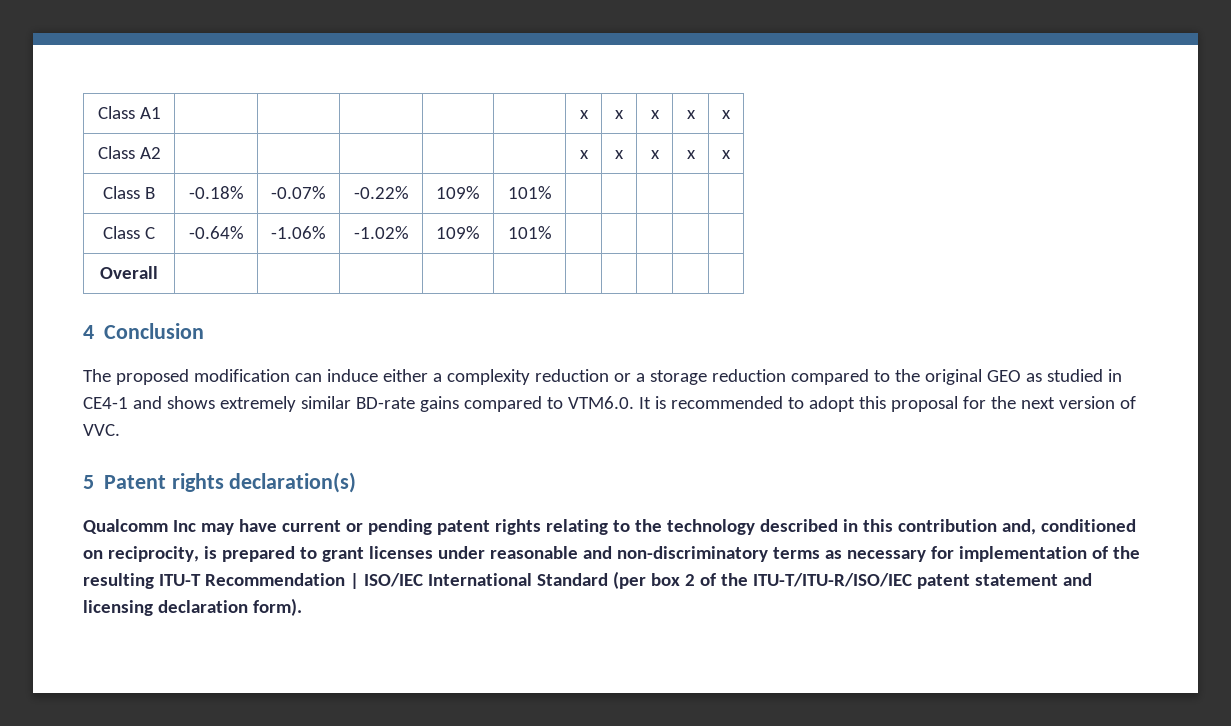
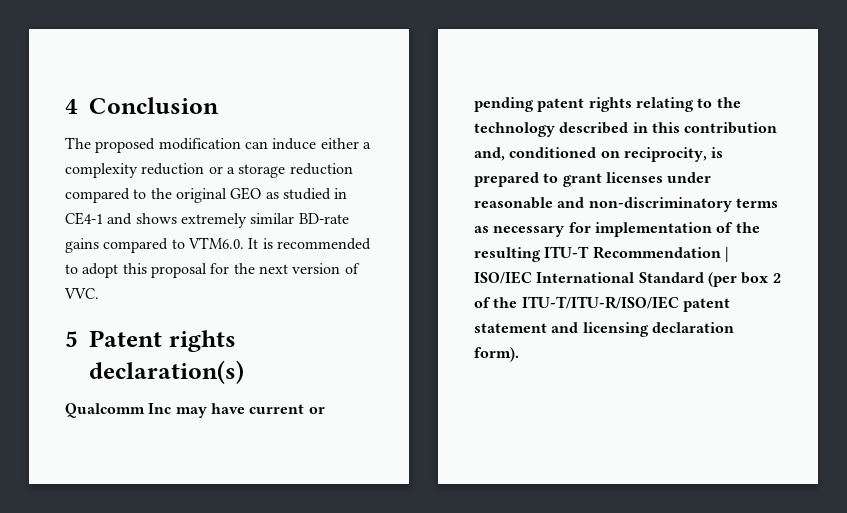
- Class A1 | | | | | | x | x | x | x | x
- Class A2 | | | | | | x | x | x | x | x
- Class B | -0.18% | -0.07% | -0.22% | 109% | 101% | | | | |
- Class C | -0.64% | -1.06% | -1.02% | 109% | 101% | | | | |
- Overall | | | | | | | | | |

